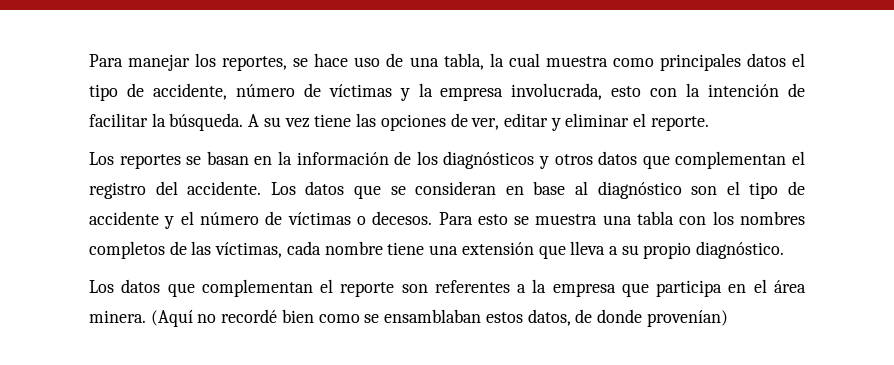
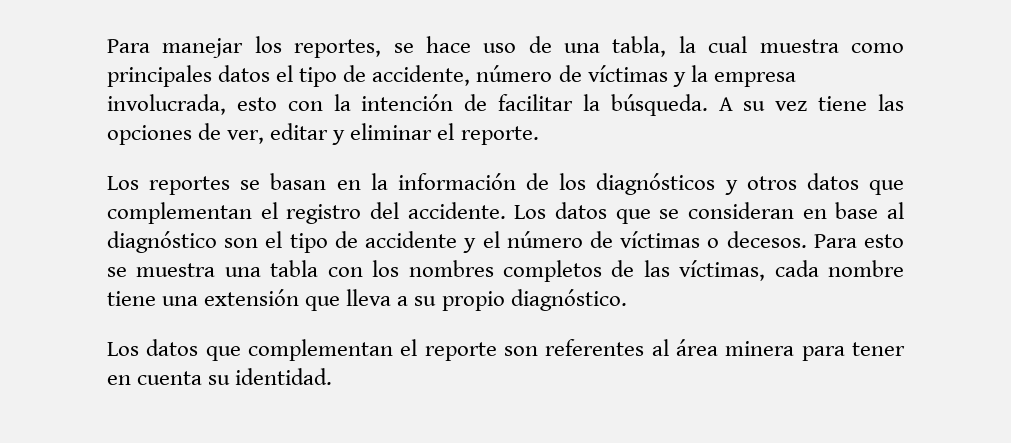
- Los datos que complementan el reporte son referentes a la empresa que participa en el área minera. (Aquí no recordé bien como se ensamblaban estos datos, de donde provenían)
+ Los datos que complementan el reporte son referentes al área minera para tener en cuenta su identidad.

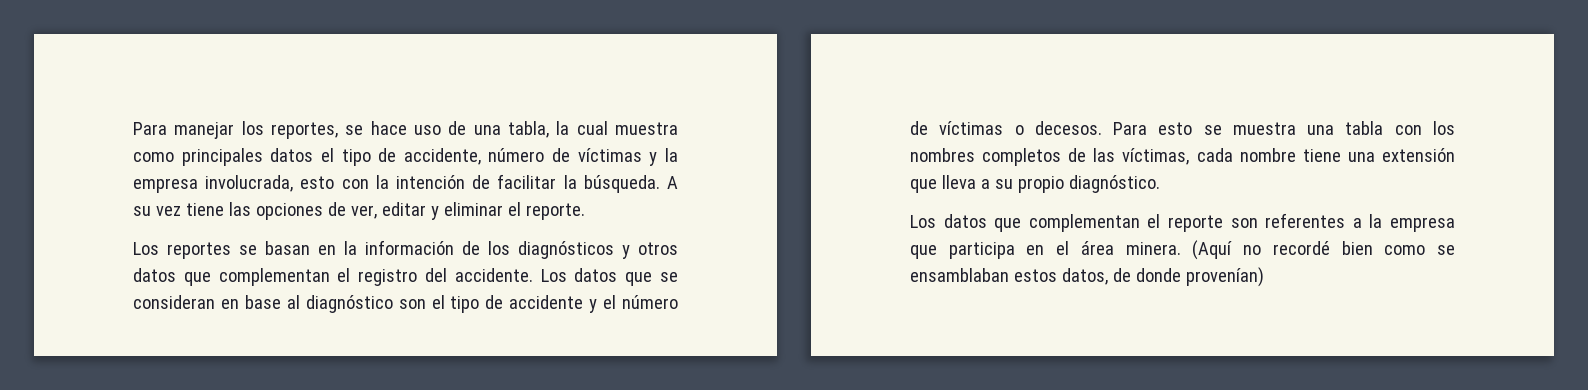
- Los datos que complementan el reporte son referentes al área minera para tener en cuenta su identidad.
+ Los datos que complementan el reporte son referentes a la empresa que participa en el área minera. (Aquí no recordé bien como se ensamblaban estos datos, de donde provenían)

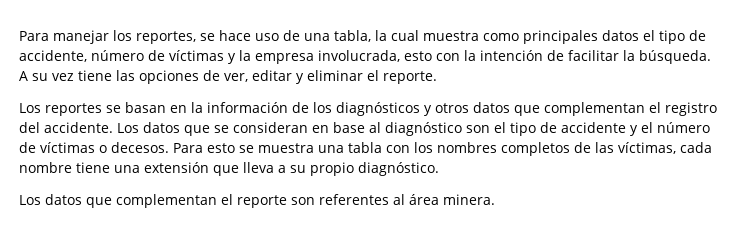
- Los datos que complementan el reporte son referentes a la empresa que participa en el área minera. (Aquí no recordé bien como se ensamblaban estos datos, de donde provenían)
+ Los datos que complementan el reporte son referentes al área minera.

